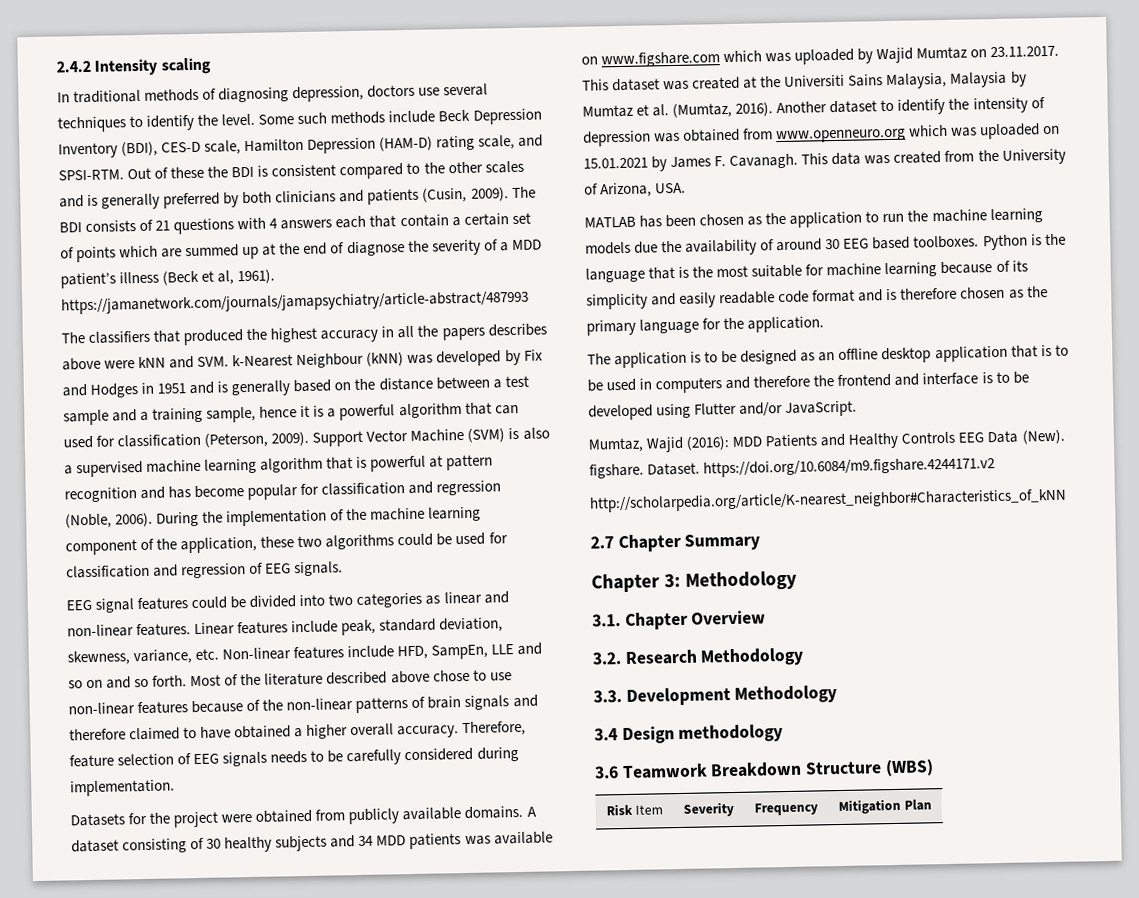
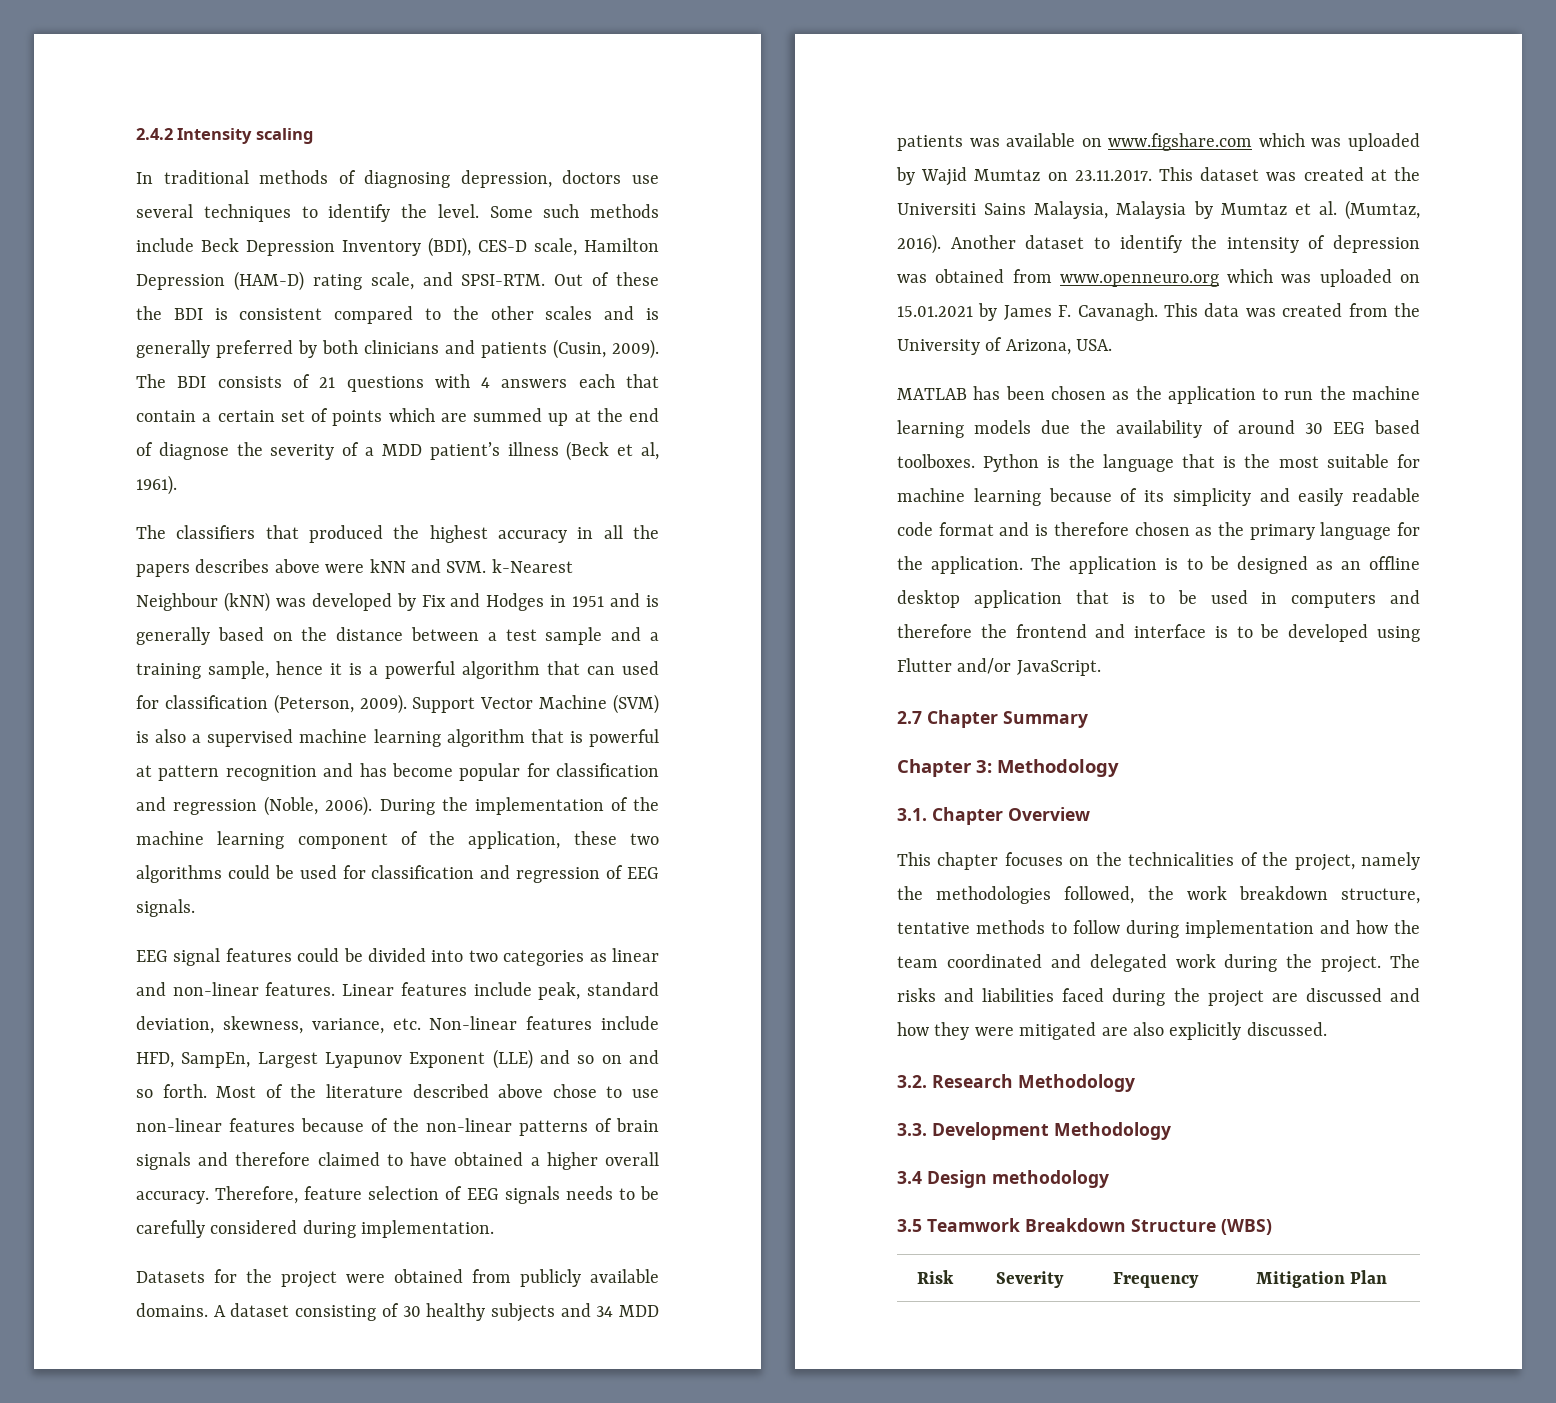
- The BDI consists of 21 questions with 4 answers each that contain a certain set of points which are summed up at the end of diagnose the severity of a MDD patient’s illness (Beck et al, 1961). https://jamanetwork.com/journals/jamapsychiatry/article-abstract/487993
+ The BDI consists of 21 questions with 4 answers each that contain a certain set of points which are summed up at the end of diagnose the severity of a MDD patient’s illness (Beck et al, 1961).
- Linear features include peak, standard deviation, skewness, variance, etc. Non-linear features include HFD, SampEn, LLE and so on and so forth.
+ Linear features include peak, standard deviation, skewness, variance, etc. Non-linear features include HFD, SampEn, Largest Lyapunov Exponent (LLE) and so on and so forth.
- Python is the language that is the most suitable for machine learning because of its simplicity and easily readable code format and is therefore chosen as the primary language for the application.
- The application is to be designed as an offline desktop application that is to be used in computers and therefore the frontend and interface is to be developed using Flutter and/or JavaScript.
+ Python is the language that is the most suitable for machine learning because of its simplicity and easily readable code format and is therefore chosen as the primary language for the application. The application is to be designed as an offline desktop application that is to be used in computers and therefore the frontend and interface is to be developed using Flutter and/or JavaScript.
- Mumtaz, Wajid (2016): MDD Patients and Healthy Controls EEG Data (New). figshare. Dataset. https://doi.org/10.6084/m9.figshare.4244171.v2
- http://scholarpedia.org/article/K-nearest_neighbor#Characteristics_of_kNN
+ This chapter focuses on the technicalities of the project, namely the methodologies followed, the work breakdown structure, tentative methods to follow during implementation and how the team coordinated and delegated work during the project. The risks and liabilities faced during the project are discussed and how they were mitigated are also explicitly discussed.
- 3.6 Teamwork Breakdown Structure (WBS)
+ 3.5 Teamwork Breakdown Structure (WBS)
- Risk Item | Severity | Frequency | Mitigation Plan
+ Risk | Severity | Frequency | Mitigation Plan

